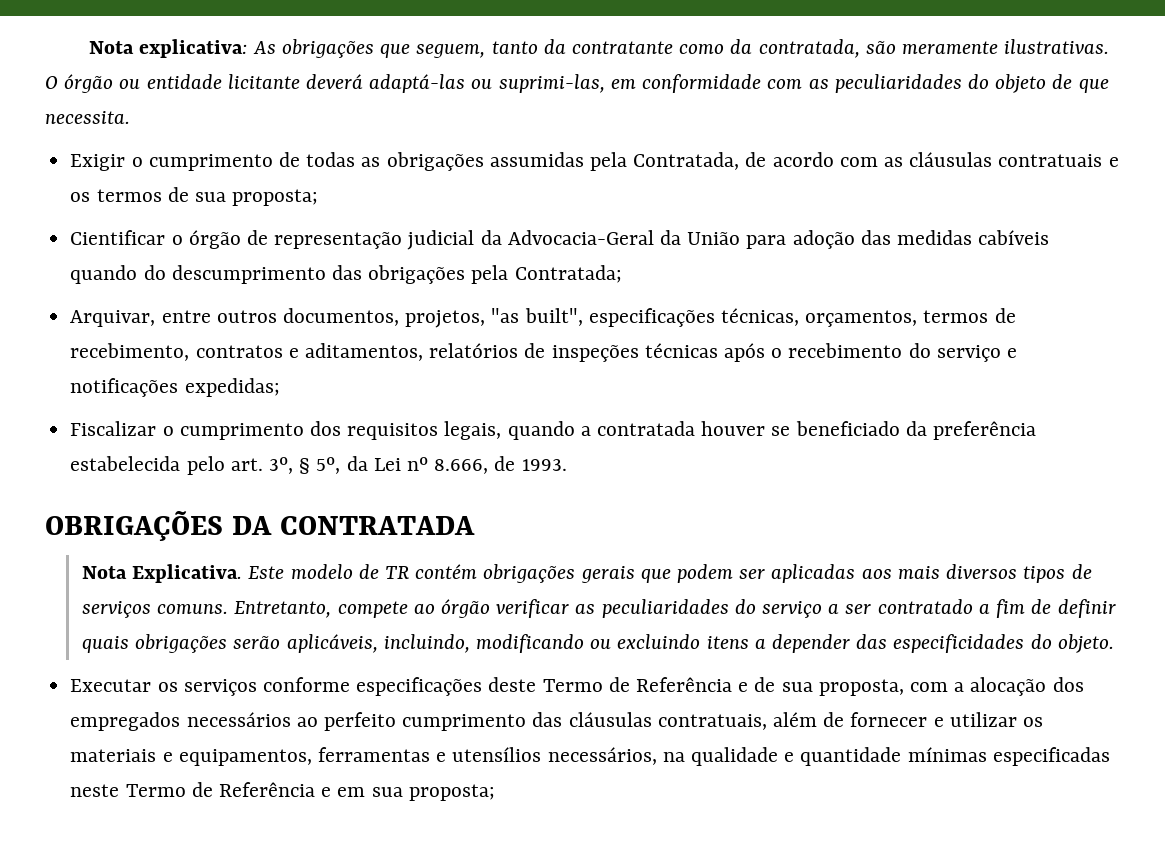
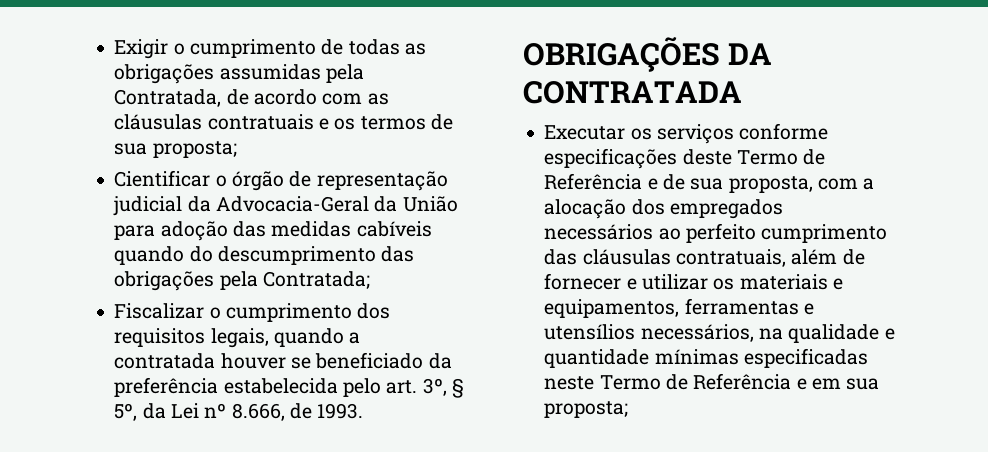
- Nota explicativa: As obrigações que seguem, tanto da contratante como da contratada, são meramente ilustrativas. O órgão ou entidade licitante deverá adaptá-las ou suprimi-las, em conformidade com as peculiaridades do objeto de que necessita.
- Arquivar, entre outros documentos, projetos, "as built", especificações técnicas, orçamentos, termos de recebimento, contratos e aditamentos, relatórios de inspeções técnicas após o recebimento do serviço e notificações expedidas;
- Nota Explicativa. Este modelo de TR contém obrigações gerais que podem ser aplicadas aos mais diversos tipos de serviços comuns. Entretanto, compete ao órgão verificar as peculiaridades do serviço a ser contratado a fim de definir quais obrigações serão aplicáveis, incluindo, modificando ou excluindo itens a depender das especificidades do objeto.

